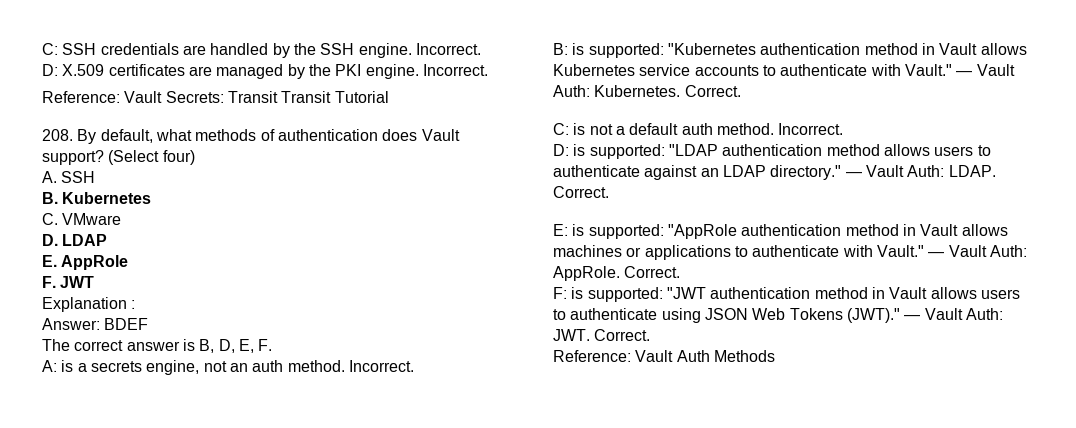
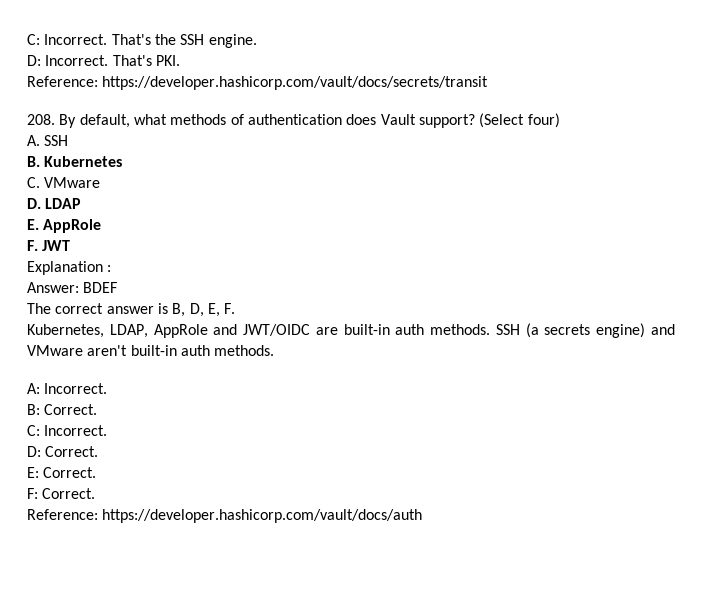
- C: SSH credentials are handled by the SSH engine. Incorrect.
- D: X.509 certificates are managed by the PKI engine. Incorrect.
- Reference: Vault Secrets: Transit Transit Tutorial
+ C: Incorrect. That's the SSH engine.
+ D: Incorrect. That's PKI.
+ Reference: https://developer.hashicorp.com/vault/docs/secrets/transit
- A: is a secrets engine, not an auth method. Incorrect.
- B: is supported: "Kubernetes authentication method in Vault allows Kubernetes service accounts to authenticate with Vault." — Vault Auth: Kubernetes. Correct.
- C: is not a default auth method. Incorrect.
- D: is supported: "LDAP authentication method allows users to authenticate against an LDAP directory." — Vault Auth: LDAP. Correct.
- E: is supported: "AppRole authentication method in Vault allows machines or applications to authenticate with Vault." — Vault Auth: AppRole. Correct.
- F: is supported: "JWT authentication method in Vault allows users to authenticate using JSON Web Tokens (JWT)." — Vault Auth: JWT. Correct.
+ Kubernetes, LDAP, AppRole and JWT/OIDC are built-in auth methods. SSH (a secrets engine) and VMware aren't built-in auth methods.
+ A: Incorrect.
+ B: Correct.
+ C: Incorrect.
+ D: Correct.
+ E: Correct.
+ F: Correct.
- Reference: Vault Auth Methods
+ Reference: https://developer.hashicorp.com/vault/docs/auth

